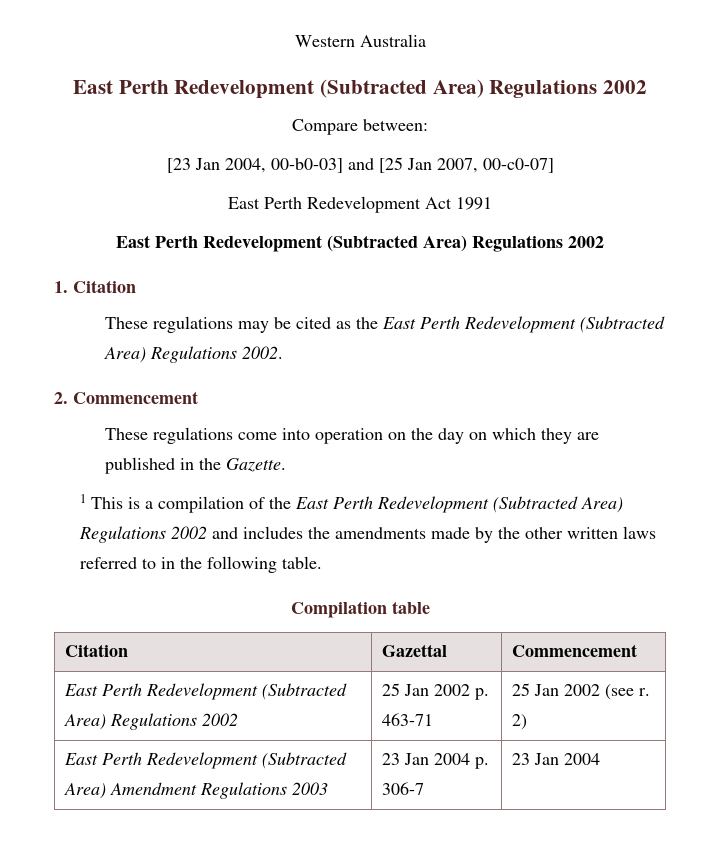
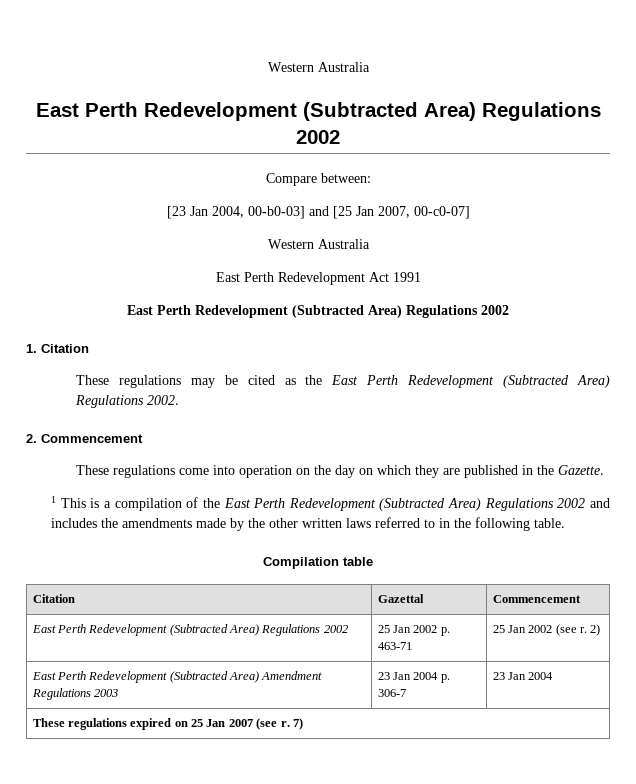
  [23 Jan 2004, 00-b0-03] and [25 Jan 2007, 00-c0-07]
+ Western Australia
+ These regulations expired on 25 Jan 2007 (see r. 7)

